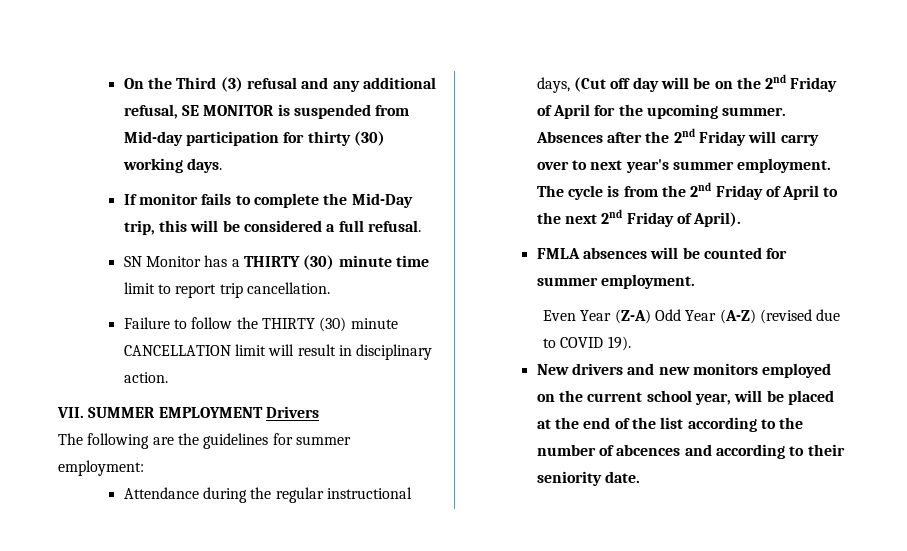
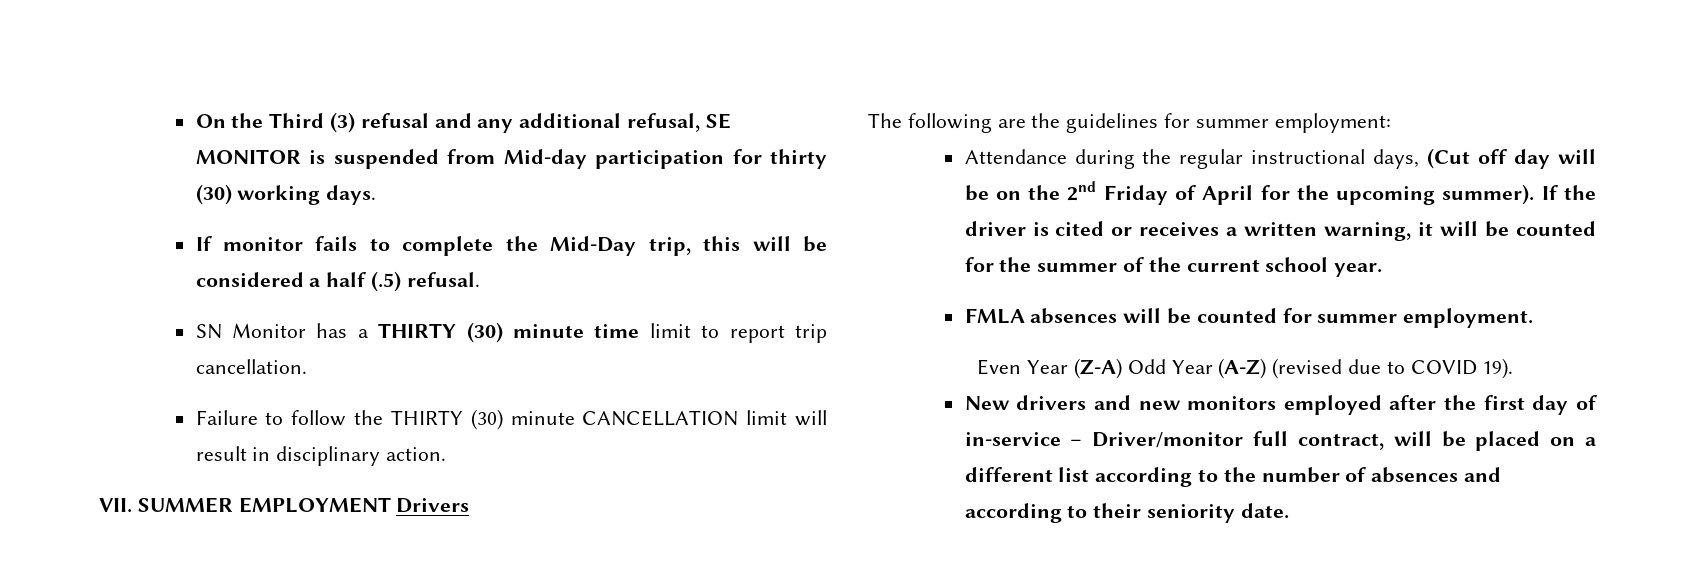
- If monitor fails to complete the Mid-Day trip, this will be considered a full refusal.
+ If monitor fails to complete the Mid-Day trip, this will be considered a half (.5) refusal.
- Attendance during the regular instructional days, (Cut off day will be on the 2nd Friday of April for the upcoming summer. Absences after the 2nd Friday will carry over to next year's summer employment. The cycle is from the 2nd Friday of April to the next 2nd Friday of April).
+ Attendance during the regular instructional days, (Cut off day will be on the 2nd Friday of April for the upcoming summer). If the driver is cited or receives a written warning, it will be counted for the summer of the current school year.
- New drivers and new monitors employed on the current school year, will be placed at the end of the list according to the number of abcences and according to their seniority date.
+ New drivers and new monitors employed after the first day of in-service – Driver/monitor full contract, will be placed on a different list according to the number of absences and according to their seniority date.

